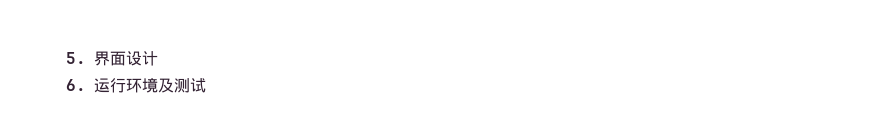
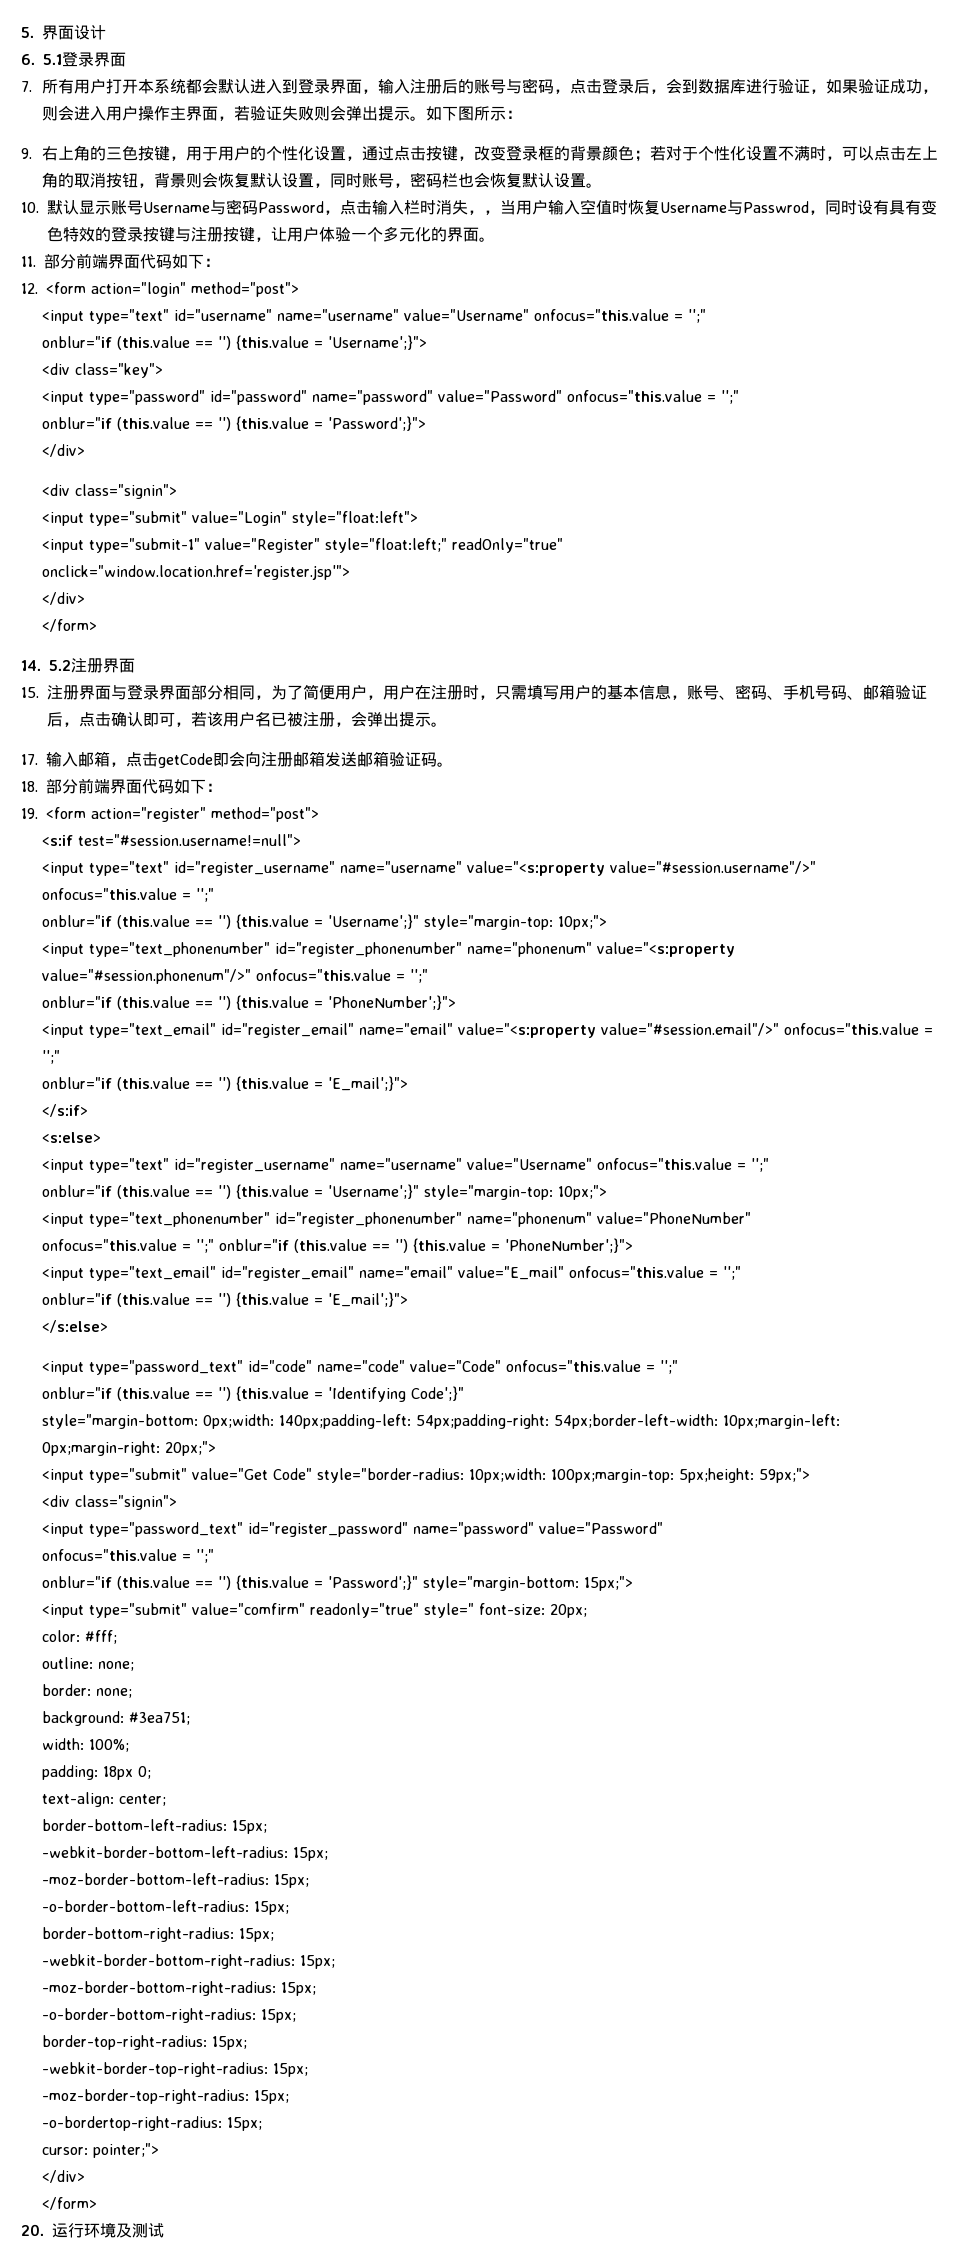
- 6.运行环境及测试
+ 6. 5.1登录界面
+ 7.所有用户打开本系统都会默认进入到登录界面，输入注册后的账号与密码，点击登录后，会到数据库进行验证，如果验证成功，则会进入用户操作主界面，若验证失败则会弹出提示。如下图所示：
+ 9.右上角的三色按键，用于用户的个性化设置，通过点击按键，改变登录框的背景颜色；若对于个性化设置不满时，可以点击左上角的取消按钮，背景则会恢复默认设置，同时账号，密码栏也会恢复默认设置。
+ 10.默认显示账号Username与密码Password，点击输入栏时消失，，当用户输入空值时恢复Username与Passwrod，同时设有具有变色特效的登录按键与注册按键，让用户体验一个多元化的界面。
+ 11.部分前端界面代码如下：
+ 12. <form action="login" method="post">
+ <input type="text" id="username" name="username" value="Username" onfocus="this.value = '';"
+ onblur="if (this.value == '') {this.value = 'Username';}">
+ <div class="key">
+ <input type="password" id="password" name="password" value="Password" onfocus="this.value = '';"
+ onblur="if (this.value == '') {this.value = 'Password';}">
+ </div>
+ <div class="signin">
+ <input type="submit" value="Login" style="float:left">
+ <input type="submit-1" value="Register" style="float:left;" readOnly="true"
+ onclick="window.location.href='register.jsp'">
+ </div>
+ </form>
+ 14. 5.2注册界面
+ 15.注册界面与登录界面部分相同，为了简便用户，用户在注册时，只需填写用户的基本信息，账号、密码、手机号码、邮箱验证后，点击确认即可，若该用户名已被注册，会弹出提示。
+ 17.输入邮箱，点击getCode即会向注册邮箱发送邮箱验证码。
+ 18.部分前端界面代码如下：
+ 19. <form action="register" method="post">
+ <s:if test="#session.username!=null">
+ <input type="text" id="register_username" name="username" value="<s:property value="#session.username"/>" onfocus="this.value = '';"
+ onblur="if (this.value == '') {this.value = 'Username';}" style="margin-top: 10px;">
+ <input type="text_phonenumber" id="register_phonenumber" name="phonenum" value="<s:property value="#session.phonenum"/>" onfocus="this.value = '';"
+ onblur="if (this.value == '') {this.value = 'PhoneNumber';}">
+ <input type="text_email" id="register_email" name="email" value="<s:property value="#session.email"/>" onfocus="this.value = '';"
+ onblur="if (this.value == '') {this.value = 'E_mail';}">
+ </s:if>
+ <s:else>
+ <input type="text" id="register_username" name="username" value="Username" onfocus="this.value = '';"
+ onblur="if (this.value == '') {this.value = 'Username';}" style="margin-top: 10px;">
+ <input type="text_phonenumber" id="register_phonenumber" name="phonenum" value="PhoneNumber"
+ onfocus="this.value = '';" onblur="if (this.value == '') {this.value = 'PhoneNumber';}">
+ <input type="text_email" id="register_email" name="email" value="E_mail" onfocus="this.value = '';"
+ onblur="if (this.value == '') {this.value = 'E_mail';}">
+ </s:else>
+ <input type="password_text" id="code" name="code" value="Code" onfocus="this.value = '';"
+ onblur="if (this.value == '') {this.value = 'Identifying Code';}"
+ style="margin-bottom: 0px;width: 140px;padding-left: 54px;padding-right: 54px;border-left-width: 10px;margin-left: 0px;margin-right: 20px;">
+ <input type="submit" value="Get Code" style="border-radius: 10px;width: 100px;margin-top: 5px;height: 59px;">
+ <div class="signin">
+ <input type="password_text" id="register_password" name="password" value="Password"
+ onfocus="this.value = '';"
+ onblur="if (this.value == '') {this.value = 'Password';}" style="margin-bottom: 15px;">
+ <input type="submit" value="comfirm" readonly="true" style=" font-size: 20px;
+ color: #fff;
+ outline: none;
+ border: none;
+ background: #3ea751;
+ width: 100%;
+ padding: 18px 0;
+ text-align: center;
+ border-bottom-left-radius: 15px;
+ -webkit-border-bottom-left-radius: 15px;
+ -moz-border-bottom-left-radius: 15px;
+ -o-border-bottom-left-radius: 15px;
+ border-bottom-right-radius: 15px;
+ -webkit-border-bottom-right-radius: 15px;
+ -moz-border-bottom-right-radius: 15px;
+ -o-border-bottom-right-radius: 15px;
+ border-top-right-radius: 15px;
+ -webkit-border-top-right-radius: 15px;
+ -moz-border-top-right-radius: 15px;
+ -o-bordertop-right-radius: 15px;
+ cursor: pointer;">
+ </div>
+ </form>
+ 20.运行环境及测试

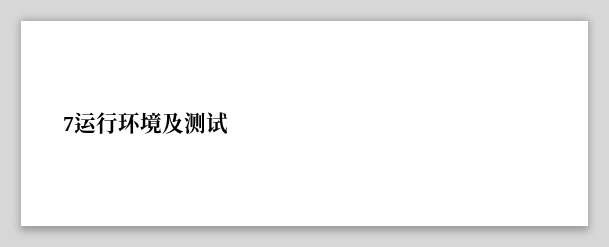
- 5.界面设计
- 6. 5.1登录界面
- 7.所有用户打开本系统都会默认进入到登录界面，输入注册后的账号与密码，点击登录后，会到数据库进行验证，如果验证成功，则会进入用户操作主界面，若验证失败则会弹出提示。如下图所示：
- 9.右上角的三色按键，用于用户的个性化设置，通过点击按键，改变登录框的背景颜色；若对于个性化设置不满时，可以点击左上角的取消按钮，背景则会恢复默认设置，同时账号，密码栏也会恢复默认设置。
- 10.默认显示账号Username与密码Password，点击输入栏时消失，，当用户输入空值时恢复Username与Passwrod，同时设有具有变色特效的登录按键与注册按键，让用户体验一个多元化的界面。
- 11.部分前端界面代码如下：
- 12. <form action="login" method="post">
- <input type="text" id="username" name="username" value="Username" onfocus="this.value = '';"
- onblur="if (this.value == '') {this.value = 'Username';}">
- <div class="key">
- <input type="password" id="password" name="password" value="Password" onfocus="this.value = '';"
- onblur="if (this.value == '') {this.value = 'Password';}">
- </div>
- <div class="signin">
- <input type="submit" value="Login" style="float:left">
- <input type="submit-1" value="Register" style="float:left;" readOnly="true"
- onclick="window.location.href='register.jsp'">
- </div>
- </form>
- 14. 5.2注册界面
- 15.注册界面与登录界面部分相同，为了简便用户，用户在注册时，只需填写用户的基本信息，账号、密码、手机号码、邮箱验证后，点击确认即可，若该用户名已被注册，会弹出提示。
- 17.输入邮箱，点击getCode即会向注册邮箱发送邮箱验证码。
- 18.部分前端界面代码如下：
- 19. <form action="register" method="post">
- <s:if test="#session.username!=null">
- <input type="text" id="register_username" name="username" value="<s:property value="#session.username"/>" onfocus="this.value = '';"
- onblur="if (this.value == '') {this.value = 'Username';}" style="margin-top: 10px;">
- <input type="text_phonenumber" id="register_phonenumber" name="phonenum" value="<s:property value="#session.phonenum"/>" onfocus="this.value = '';"
- onblur="if (this.value == '') {this.value = 'PhoneNumber';}">
- <input type="text_email" id="register_email" name="email" value="<s:property value="#session.email"/>" onfocus="this.value = '';"
- onblur="if (this.value == '') {this.value = 'E_mail';}">
- </s:if>
- <s:else>
- <input type="text" id="register_username" name="username" value="Username" onfocus="this.value = '';"
- onblur="if (this.value == '') {this.value = 'Username';}" style="margin-top: 10px;">
- <input type="text_phonenumber" id="register_phonenumber" name="phonenum" value="PhoneNumber"
- onfocus="this.value = '';" onblur="if (this.value == '') {this.value = 'PhoneNumber';}">
- <input type="text_email" id="register_email" name="email" value="E_mail" onfocus="this.value = '';"
- onblur="if (this.value == '') {this.value = 'E_mail';}">
- </s:else>
- <input type="password_text" id="code" name="code" value="Code" onfocus="this.value = '';"
- onblur="if (this.value == '') {this.value = 'Identifying Code';}"
- style="margin-bottom: 0px;width: 140px;padding-left: 54px;padding-right: 54px;border-left-width: 10px;margin-left: 0px;margin-right: 20px;">
- <input type="submit" value="Get Code" style="border-radius: 10px;width: 100px;margin-top: 5px;height: 59px;">
- <div class="signin">
- <input type="password_text" id="register_password" name="password" value="Password"
- onfocus="this.value = '';"
- onblur="if (this.value == '') {this.value = 'Password';}" style="margin-bottom: 15px;">
- <input type="submit" value="comfirm" readonly="true" style=" font-size: 20px;
- color: #fff;
- outline: none;
- border: none;
- background: #3ea751;
- width: 100%;
- padding: 18px 0;
- text-align: center;
- border-bottom-left-radius: 15px;
- -webkit-border-bottom-left-radius: 15px;
- -moz-border-bottom-left-radius: 15px;
- -o-border-bottom-left-radius: 15px;
- border-bottom-right-radius: 15px;
- -webkit-border-bottom-right-radius: 15px;
- -moz-border-bottom-right-radius: 15px;
- -o-border-bottom-right-radius: 15px;
- border-top-right-radius: 15px;
- -webkit-border-top-right-radius: 15px;
- -moz-border-top-right-radius: 15px;
- -o-bordertop-right-radius: 15px;
- cursor: pointer;">
- </div>
- </form>
- 20.运行环境及测试
+ 7运行环境及测试

